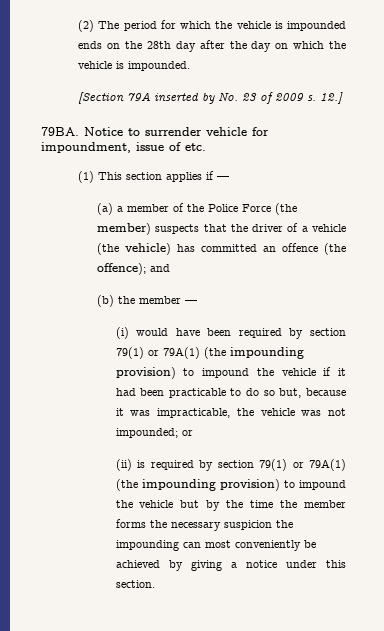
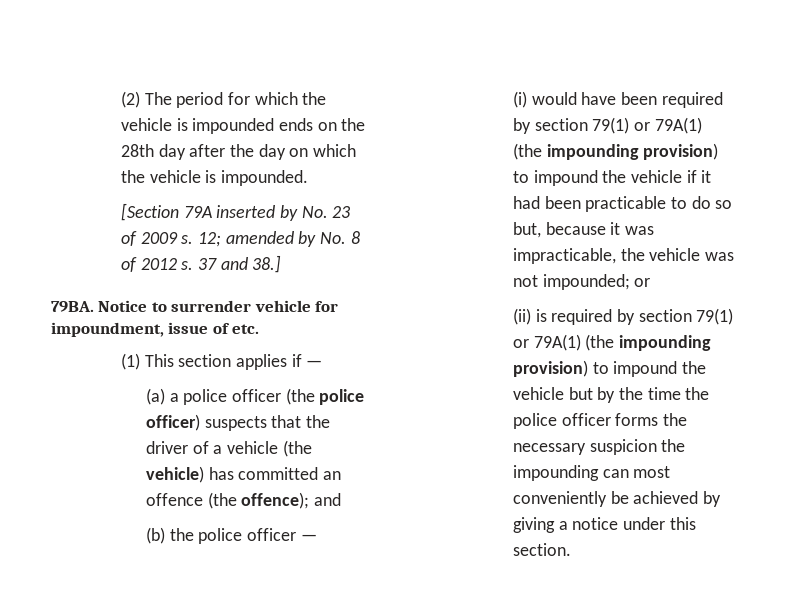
- 12.]
+ 12; amended by No. 8 of 2012 s. 37 and 38.]
- (a) a member of the Police Force (the member) suspects that the driver of a vehicle (the vehicle) has committed an offence (the offence); and
+ (a) a police officer (the police officer) suspects that the driver of a vehicle (the vehicle) has committed an offence (the offence); and
- (b) the member —
+ (b) the police officer —
- (ii) is required by section 79(1) or 79A(1) (the impounding provision) to impound the vehicle but by the time the member forms the necessary suspicion the impounding can most conveniently be achieved by giving a notice under this section.
+ (ii) is required by section 79(1) or 79A(1) (the impounding provision) to impound the vehicle but by the time the police officer forms the necessary suspicion the impounding can most conveniently be achieved by giving a notice under this section.

